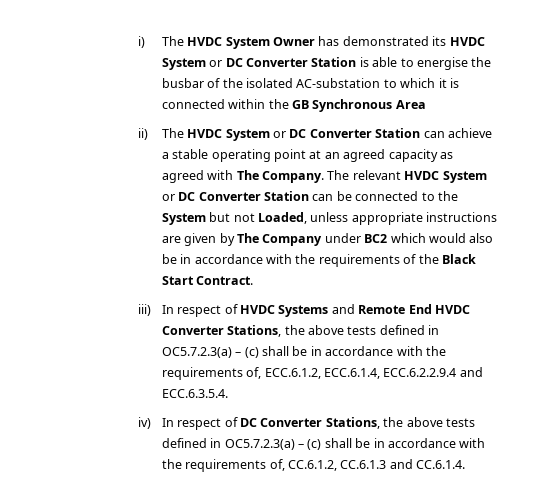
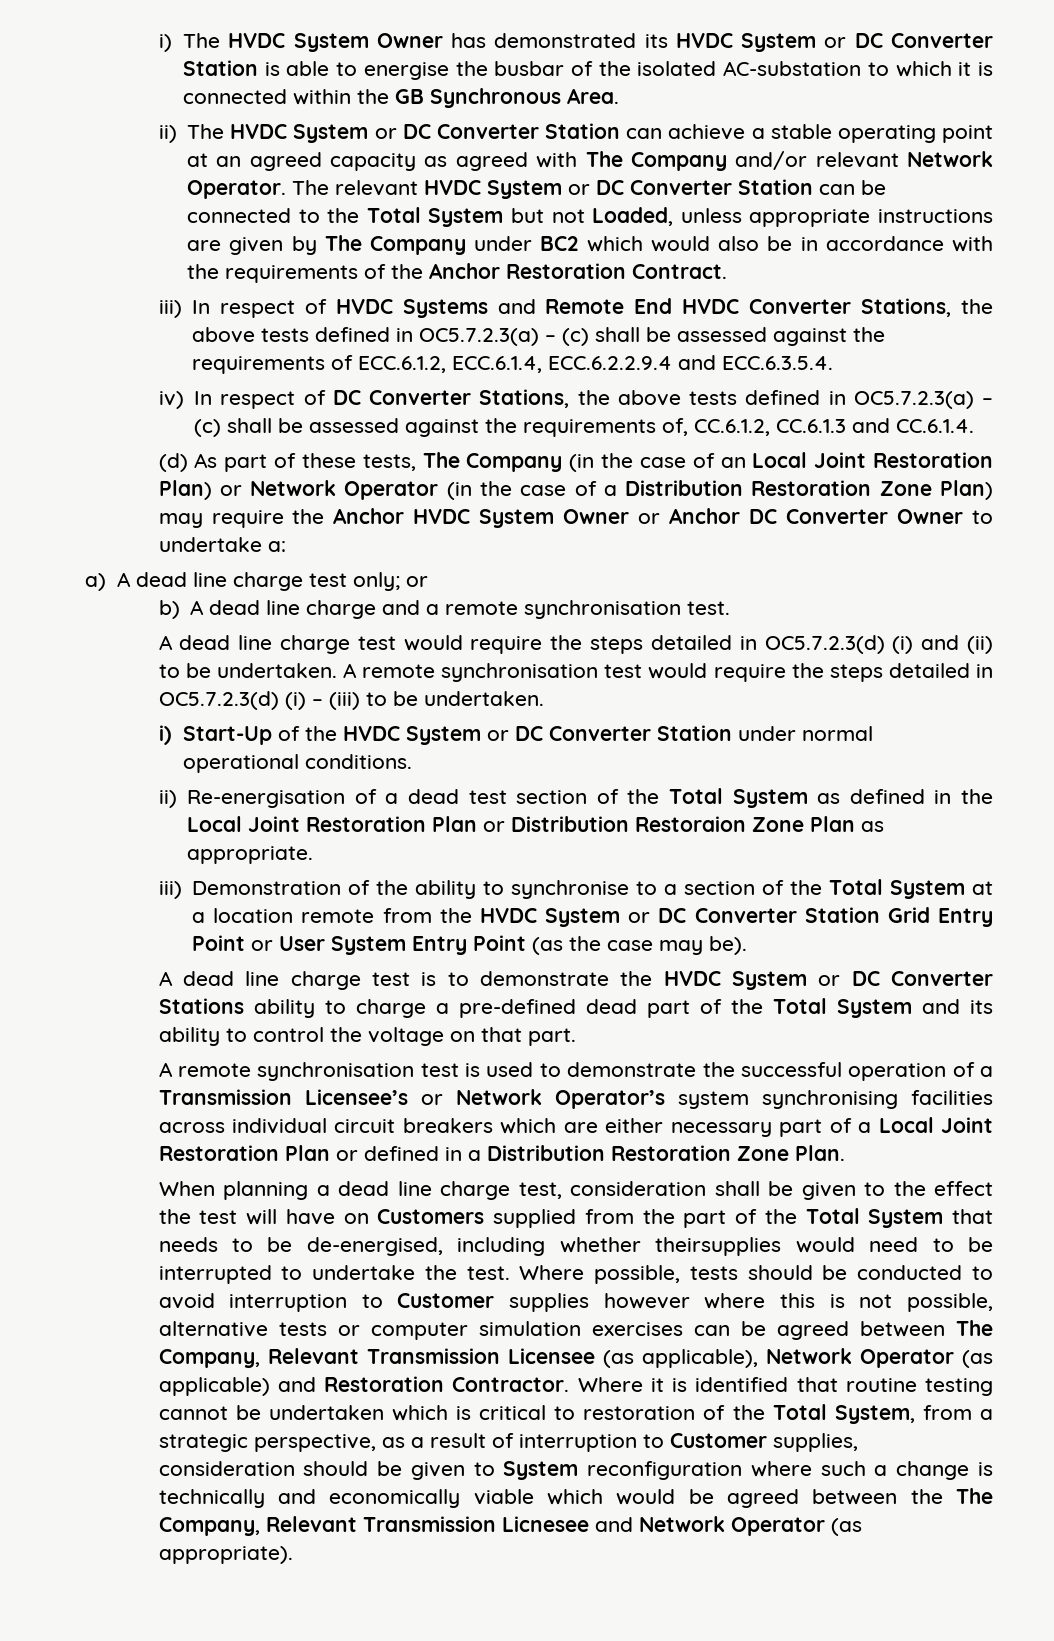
- i) The HVDC System Owner has demonstrated its HVDC System or DC Converter Station is able to energise the busbar of the isolated AC-substation to which it is connected within the GB Synchronous Area
+ i) The HVDC System Owner has demonstrated its HVDC System or DC Converter Station is able to energise the busbar of the isolated AC-substation to which it is connected within the GB Synchronous Area.
- ii) The HVDC System or DC Converter Station can achieve a stable operating point at an agreed capacity as agreed with The Company.
+ ii) The HVDC System or DC Converter Station can achieve a stable operating point at an agreed capacity as agreed with The Company and/or relevant Network Operator.
- The relevant HVDC System or DC Converter Station can be connected to the System but not Loaded, unless appropriate instructions are given by The Company under BC2 which would also be in accordance with the requirements of the Black Start Contract.
+ The relevant HVDC System or DC Converter Station can be connected to the Total System but not Loaded, unless appropriate instructions are given by The Company under BC2 which would also be in accordance with the requirements of the Anchor Restoration Contract.
- iii) In respect of HVDC Systems and Remote End HVDC Converter Stations, the above tests defined in OC5.7.2.3(a) – (c) shall be in accordance with the requirements of, ECC.6.1.2, ECC.6.1.4, ECC.6.2.2.9.4 and ECC.6.3.5.4.
+ iii) In respect of HVDC Systems and Remote End HVDC Converter Stations, the above tests defined in OC5.7.2.3(a) – (c) shall be assessed against the requirements of ECC.6.1.2, ECC.6.1.4, ECC.6.2.2.9.4 and ECC.6.3.5.4.
- iv) In respect of DC Converter Stations, the above tests defined in OC5.7.2.3(a) – (c) shall be in accordance with the requirements of, CC.6.1.2, CC.6.1.3 and CC.6.1.4.
+ iv) In respect of DC Converter Stations, the above tests defined in OC5.7.2.3(a) – (c) shall be assessed against the requirements of, CC.6.1.2, CC.6.1.3 and CC.6.1.4.
+ (d) As part of these tests, The Company (in the case of an Local Joint Restoration Plan) or Network Operator (in the case of a Distribution Restoration Zone Plan) may require the Anchor HVDC System Owner or Anchor DC Converter Owner to undertake a:
+ a) A dead line charge test only; or
+ b) A dead line charge and a remote synchronisation test.
+ A dead line charge test would require the steps detailed in OC5.7.2.3(d) (i) and (ii) to be undertaken. A remote synchronisation test would require the steps detailed in OC5.7.2.3(d) (i) – (iii) to be undertaken.
+ i) Start-Up of the HVDC System or DC Converter Station under normal operational conditions.
+ ii) Re-energisation of a dead test section of the Total System as defined in the Local Joint Restoration Plan or Distribution Restoraion Zone Plan as appropriate.
+ iii) Demonstration of the ability to synchronise to a section of the Total System at a location remote from the HVDC System or DC Converter Station Grid Entry Point or User System Entry Point (as the case may be).
+ A dead line charge test is to demonstrate the HVDC System or DC Converter Stations ability to charge a pre-defined dead part of the Total System and its ability to control the voltage on that part.
+ A remote synchronisation test is used to demonstrate the successful operation of a Transmission Licensee’s or Network Operator’s system synchronising facilities across individual circuit breakers which are either necessary part of a Local Joint Restoration Plan or defined in a Distribution Restoration Zone Plan.
+ When planning a dead line charge test, consideration shall be given to the effect the test will have on Customers supplied from the part of the Total System that needs to be de-energised, including whether theirsupplies would need to be interrupted to undertake the test. Where possible, tests should be conducted to avoid interruption to Customer supplies however where this is not possible, alternative tests or computer simulation exercises can be agreed between The Company, Relevant Transmission Licensee (as applicable), Network Operator (as applicable) and Restoration Contractor. Where it is identified that routine testing cannot be undertaken which is critical to restoration of the Total System, from a strategic perspective, as a result of interruption to Customer supplies, consideration should be given to System reconfiguration where such a change is technically and economically viable which would be agreed between the The Company, Relevant Transmission Licnesee and Network Operator (as appropriate).

